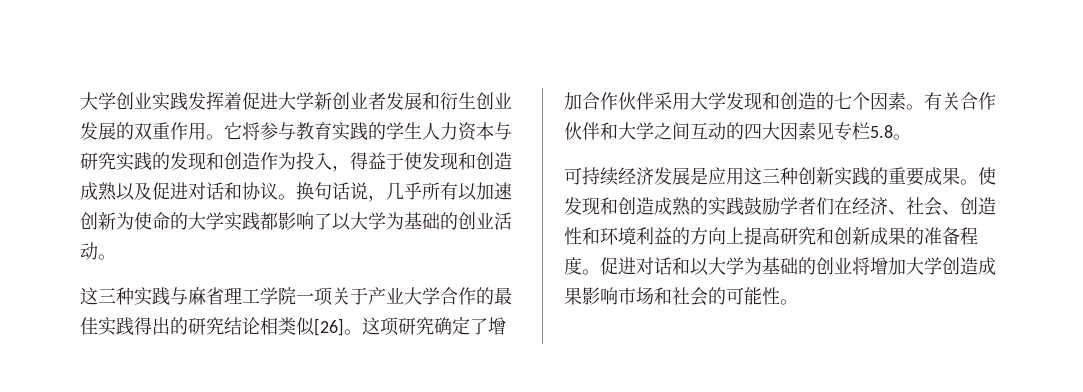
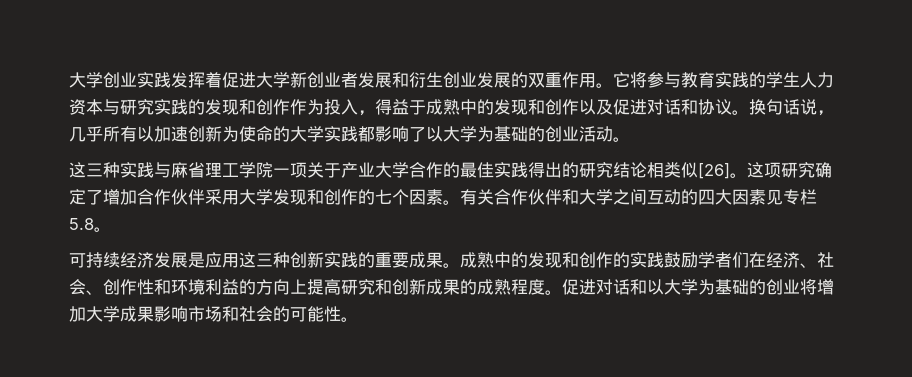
- 它将参与教育实践的学生人力资本与研究实践的发现和创造作为投入，得益于使发现和创造成熟以及促进对话和协议。
+ 它将参与教育实践的学生人力资本与研究实践的发现和创作作为投入，得益于成熟中的发现和创作以及促进对话和协议。
- 这项研究确定了增加合作伙伴采用大学发现和创造的七个因素。
+ 这项研究确定了增加合作伙伴采用大学发现和创作的七个因素。
- 使发现和创造成熟的实践鼓励学者们在经济、社会、创造性和环境利益的方向上提高研究和创新成果的准备程度。
+ 成熟中的发现和创作的实践鼓励学者们在经济、社会、创作性和环境利益的方向上提高研究和创新成果的成熟程度。
- 促进对话和以大学为基础的创业将增加大学创造成果影响市场和社会的可能性。
+ 促进对话和以大学为基础的创业将增加大学成果影响市场和社会的可能性。

